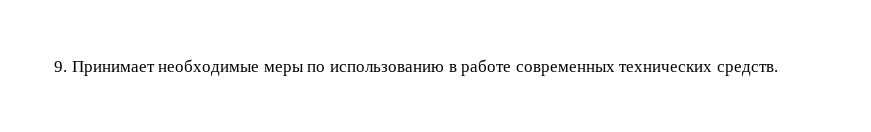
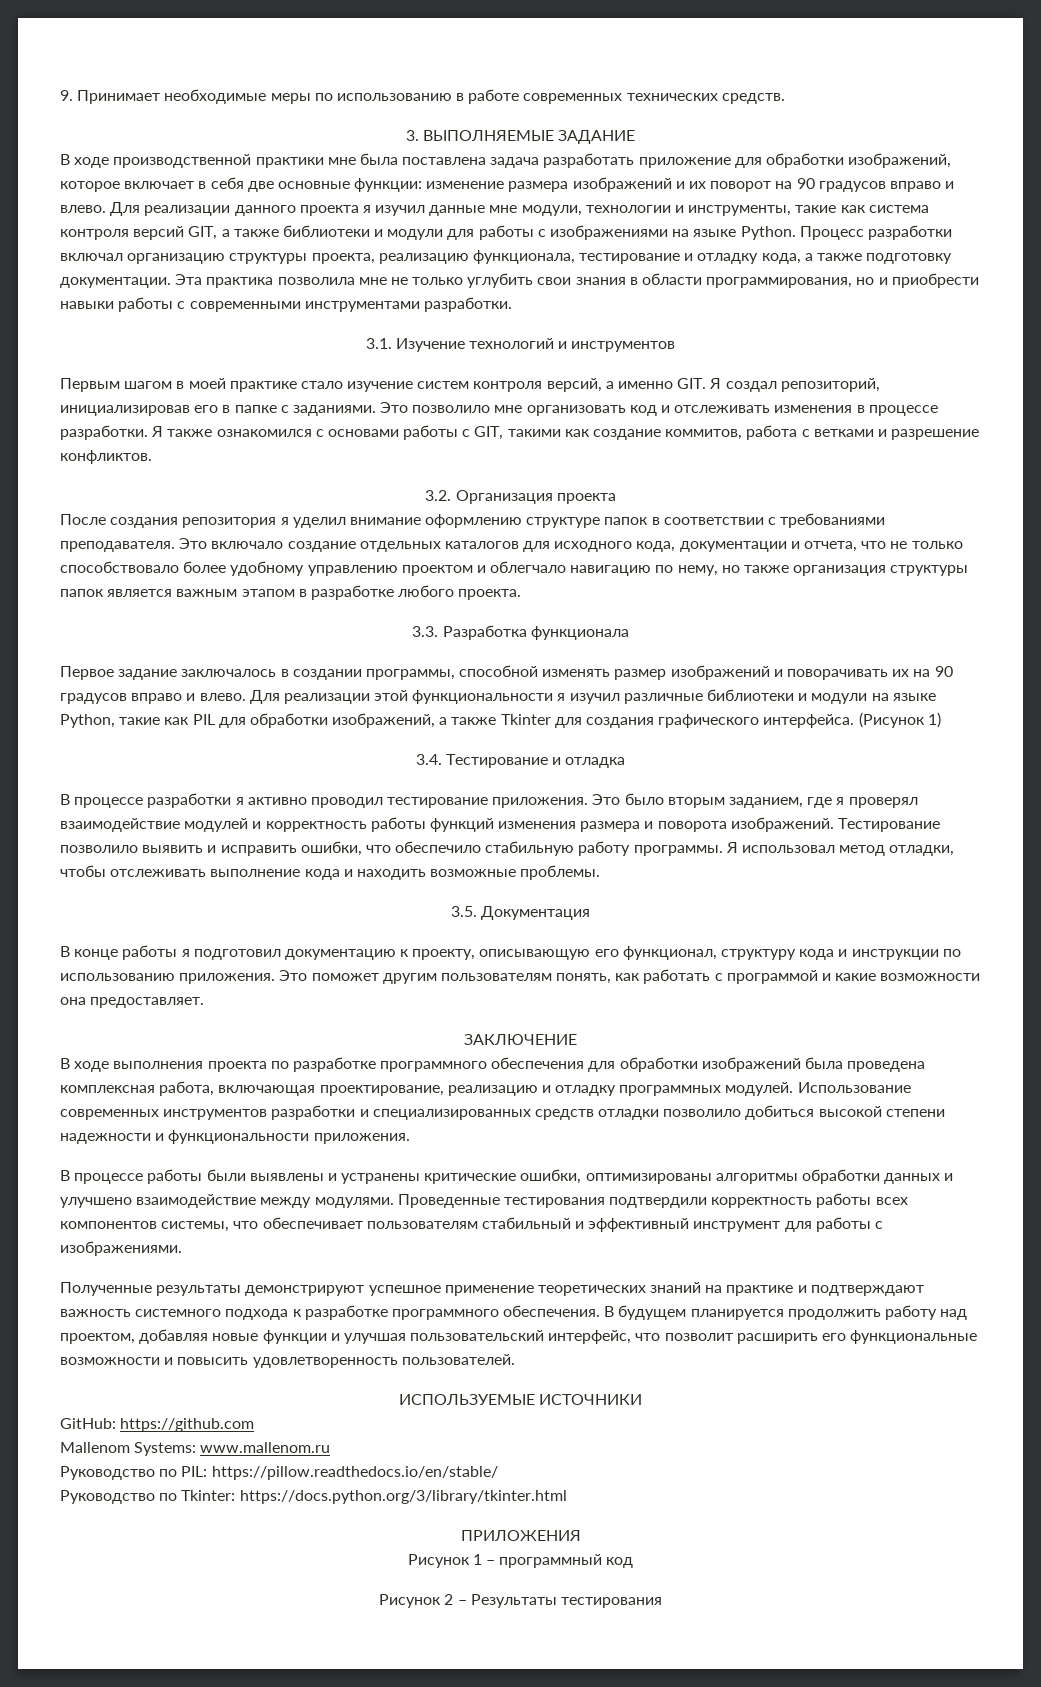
+ 3. ВЫПОЛНЯЕМЫЕ ЗАДАНИЕ
+ В ходе производственной практики мне была поставлена задача разработать приложение для обработки изображений, которое включает в себя две основные функции: изменение размера изображений и их поворот на 90 градусов вправо и влево. Для реализации данного проекта я изучил данные мне модули, технологии и инструменты, такие как система контроля версий GIT, а также библиотеки и модули для работы с изображениями на языке Python. Процесс разработки включал организацию структуры проекта, реализацию функционала, тестирование и отладку кода, а также подготовку документации. Эта практика позволила мне не только углубить свои знания в области программирования, но и приобрести навыки работы с современными инструментами разработки.
+ 3.1. Изучение технологий и инструментов
+ Первым шагом в моей практике стало изучение систем контроля версий, а именно GIT. Я создал репозиторий, инициализировав его в папке с заданиями. Это позволило мне организовать код и отслеживать изменения в процессе разработки. Я также ознакомился с основами работы с GIT, такими как создание коммитов, работа с ветками и разрешение конфликтов.
+ 3.2. Организация проекта
+ После создания репозитория я уделил внимание оформлению структуре папок в соответствии с требованиями преподавателя. Это включало создание отдельных каталогов для исходного кода, документации и отчета, что не только способствовало более удобному управлению проектом и облегчало навигацию по нему, но также организация структуры папок является важным этапом в разработке любого проекта.
+ 3.3. Разработка функционала
+ Первое задание заключалось в создании программы, способной изменять размер изображений и поворачивать их на 90 градусов вправо и влево. Для реализации этой функциональности я изучил различные библиотеки и модули на языке Python, такие как PIL для обработки изображений, а также Tkinter для создания графического интерфейса. (Рисунок 1)
+ 3.4. Тестирование и отладка
+ В процессе разработки я активно проводил тестирование приложения. Это было вторым заданием, где я проверял взаимодействие модулей и корректность работы функций изменения размера и поворота изображений. Тестирование позволило выявить и исправить ошибки, что обеспечило стабильную работу программы. Я использовал метод отладки, чтобы отслеживать выполнение кода и находить возможные проблемы.
+ 3.5. Документация
+ В конце работы я подготовил документацию к проекту, описывающую его функционал, структуру кода и инструкции по использованию приложения. Это поможет другим пользователям понять, как работать с программой и какие возможности она предоставляет.
+ ЗАКЛЮЧЕНИЕ
+ В ходе выполнения проекта по разработке программного обеспечения для обработки изображений была проведена комплексная работа, включающая проектирование, реализацию и отладку программных модулей. Использование современных инструментов разработки и специализированных средств отладки позволило добиться высокой степени надежности и функциональности приложения.
+ В процессе работы были выявлены и устранены критические ошибки, оптимизированы алгоритмы обработки данных и улучшено взаимодействие между модулями. Проведенные тестирования подтвердили корректность работы всех компонентов системы, что обеспечивает пользователям стабильный и эффективный инструмент для работы с изображениями.
+ Полученные результаты демонстрируют успешное применение теоретических знаний на практике и подтверждают важность системного подхода к разработке программного обеспечения. В будущем планируется продолжить работу над проектом, добавляя новые функции и улучшая пользовательский интерфейс, что позволит расширить его функциональные возможности и повысить удовлетворенность пользователей.
+ ИСПОЛЬЗУЕМЫЕ ИСТОЧНИКИ
+ GitHub: https://github.com
+ Mallenom Systems: www.mallenom.ru
+ Руководство по PIL: https://pillow.readthedocs.io/en/stable/
+ Руководство по Tkinter: https://docs.python.org/3/library/tkinter.html
+ ПРИЛОЖЕНИЯ
+ Рисунок 1 – программный код
+ Рисунок 2 – Результаты тестирования

